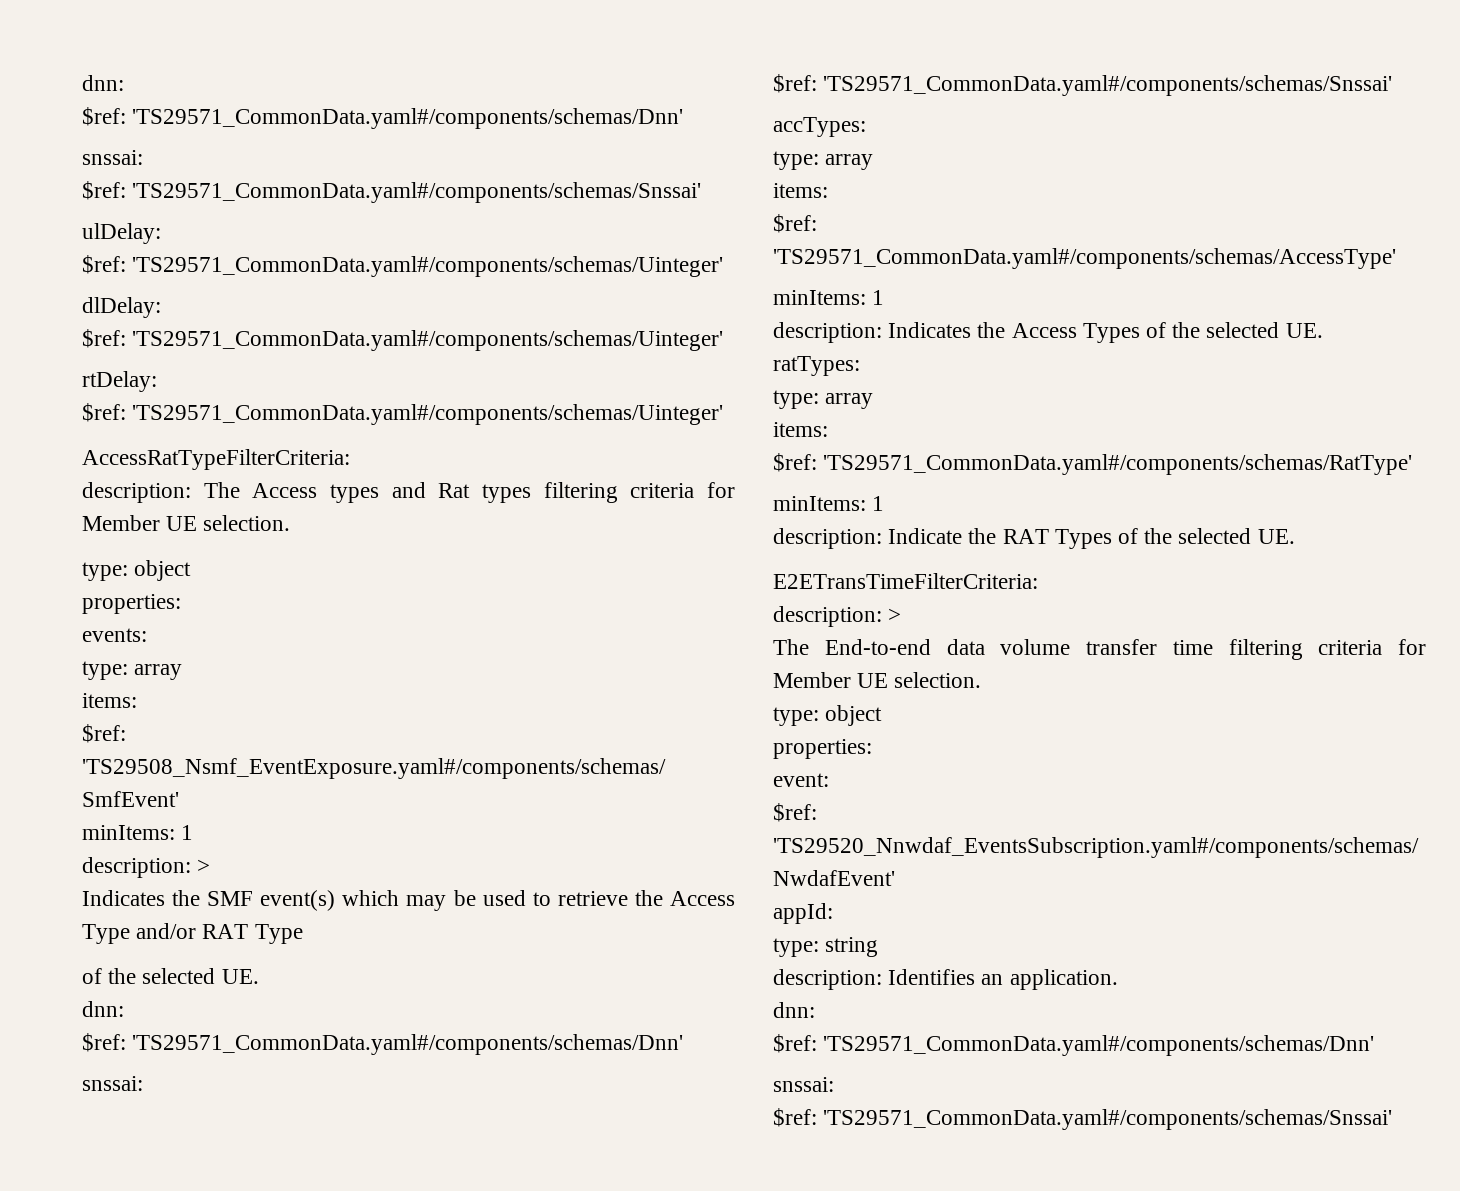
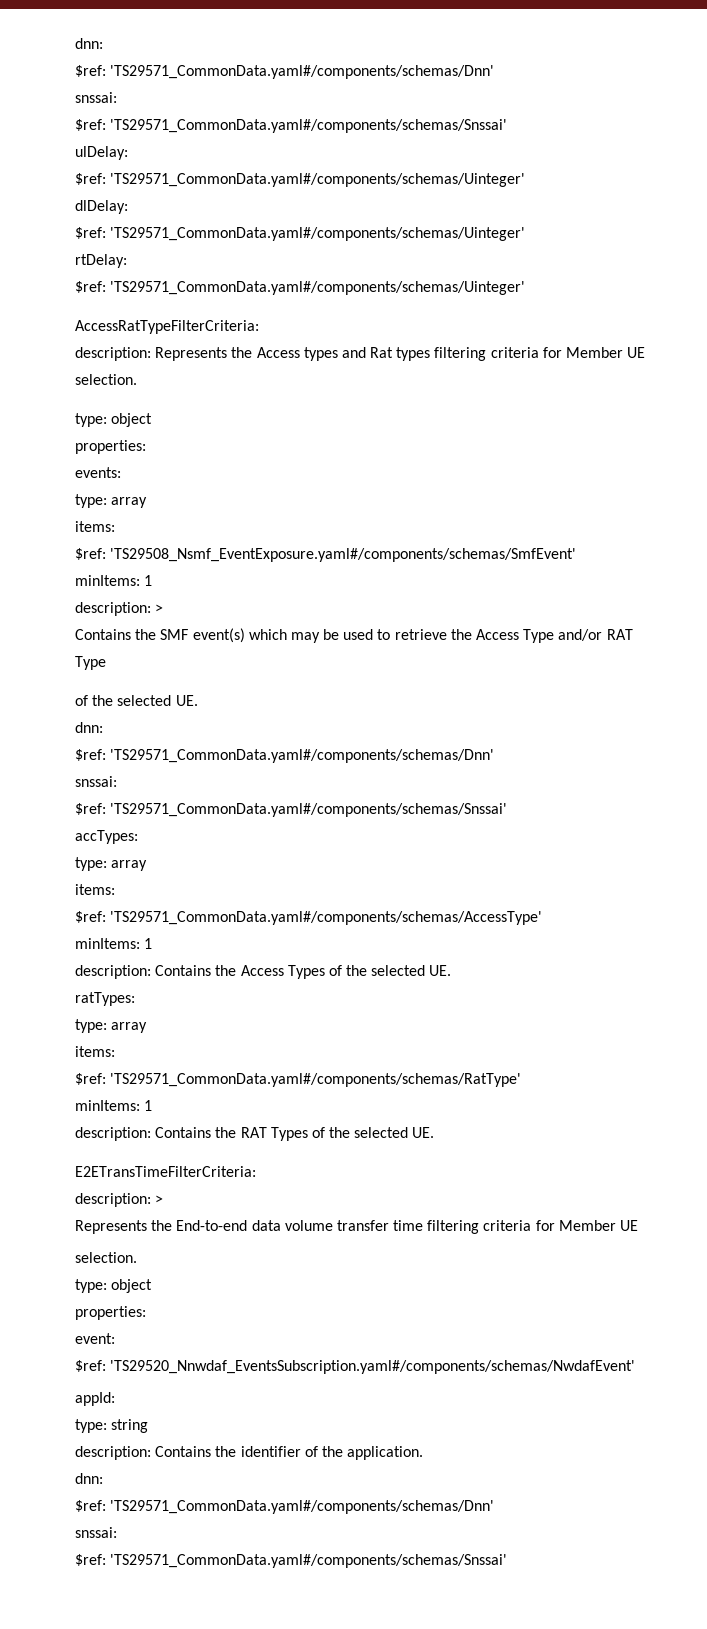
- description: The Access types and Rat types filtering criteria for Member UE selection.
+ description: Represents the Access types and Rat types filtering criteria for Member UE selection.
- Indicates the SMF event(s) which may be used to retrieve the Access Type and/or RAT Type
+ Contains the SMF event(s) which may be used to retrieve the Access Type and/or RAT Type
- description: Indicates the Access Types of the selected UE.
+ description: Contains the Access Types of the selected UE.
- description: Indicate the RAT Types of the selected UE.
+ description: Contains the RAT Types of the selected UE.
- The End-to-end data volume transfer time filtering criteria for Member UE selection.
+ Represents the End-to-end data volume transfer time filtering criteria for Member UE
+ selection.
- description: Identifies an application.
+ description: Contains the identifier of the application.

